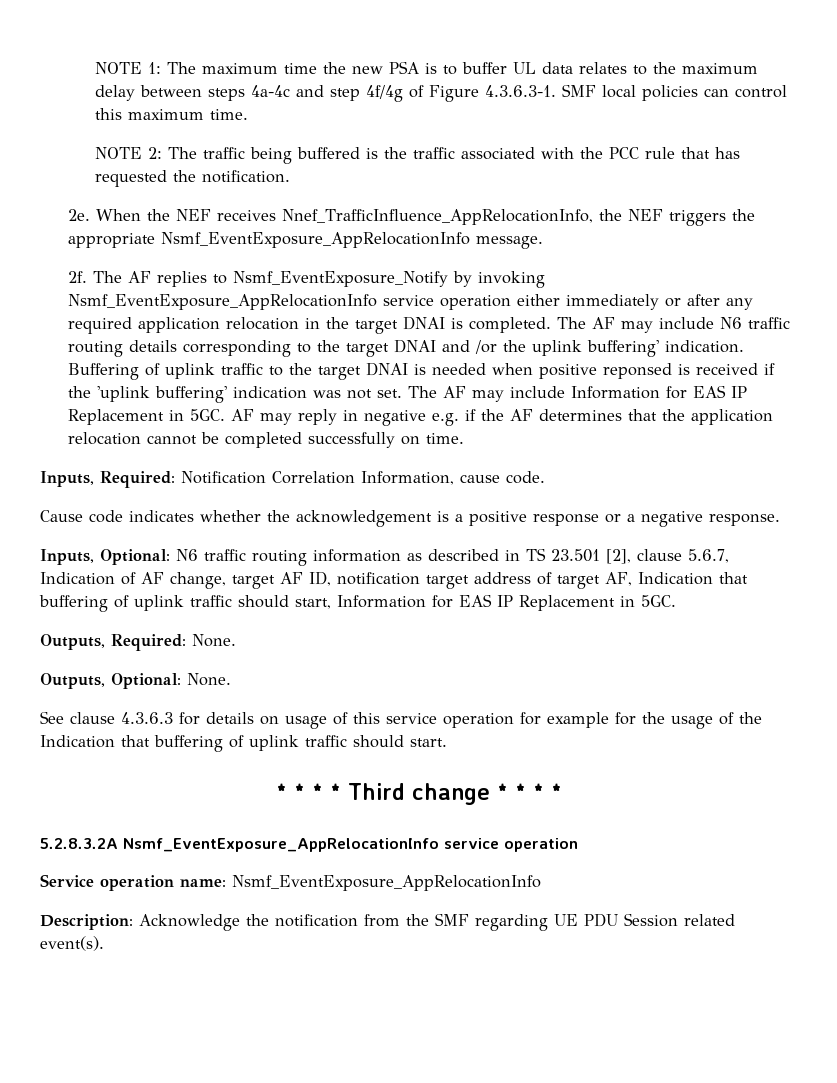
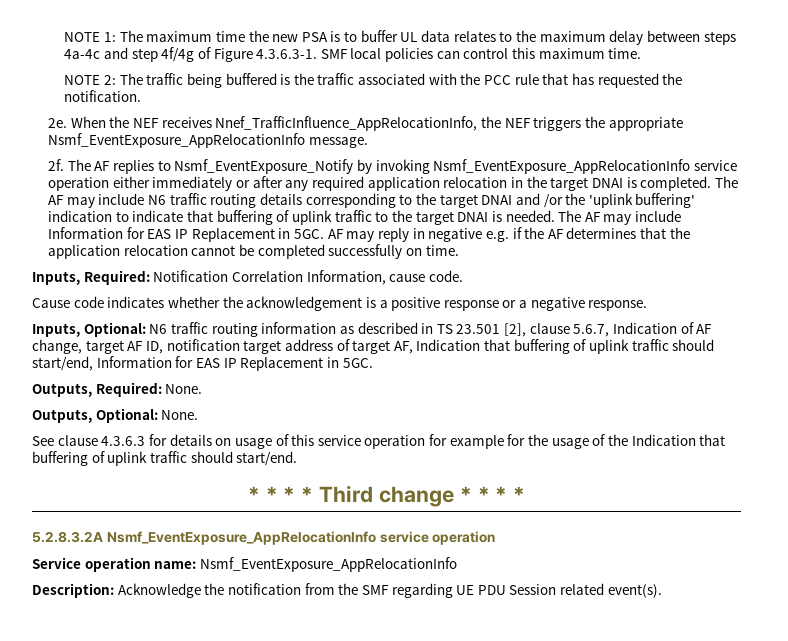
- The AF may include N6 traffic routing details corresponding to the target DNAI and /or the uplink buffering' indication. Buffering of uplink traffic to the target DNAI is needed when positive reponsed is received if the 'uplink buffering' indication was not set.
+ The AF may include N6 traffic routing details corresponding to the target DNAI and /or the 'uplink buffering' indication to indicate that buffering of uplink traffic to the target DNAI is needed.
- Inputs, Optional: N6 traffic routing information as described in TS 23.501 [2], clause 5.6.7, Indication of AF change, target AF ID, notification target address of target AF, Indication that buffering of uplink traffic should start, Information for EAS IP Replacement in 5GC.
+ Inputs, Optional: N6 traffic routing information as described in TS 23.501 [2], clause 5.6.7, Indication of AF change, target AF ID, notification target address of target AF, Indication that buffering of uplink traffic should start/end, Information for EAS IP Replacement in 5GC.
- See clause 4.3.6.3 for details on usage of this service operation for example for the usage of the Indication that buffering of uplink traffic should start.
+ See clause 4.3.6.3 for details on usage of this service operation for example for the usage of the Indication that buffering of uplink traffic should start/end.

